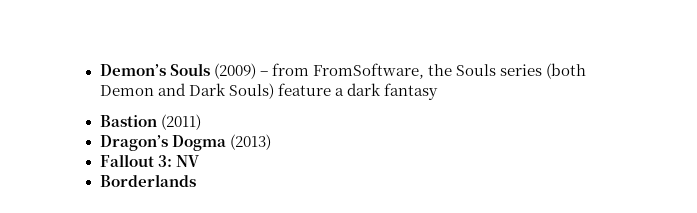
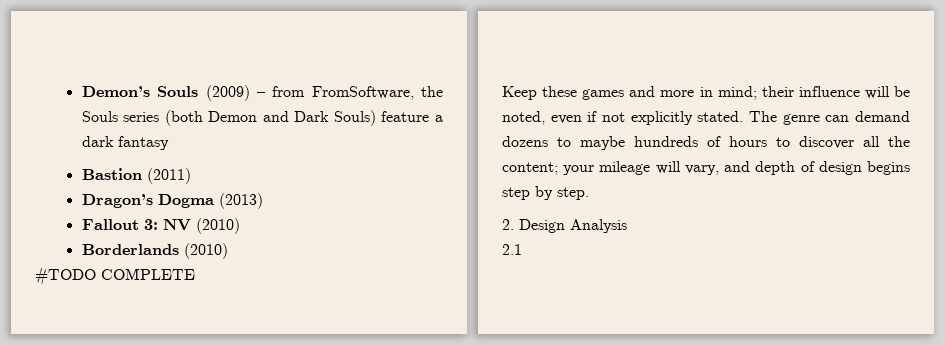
- Fallout 3: NV
+ Fallout 3: NV (2010)
- Borderlands
+ Borderlands (2010)
+ #TODO COMPLETE
+ Keep these games and more in mind; their influence will be noted, even if not explicitly stated. The genre can demand dozens to maybe hundreds of hours to discover all the content; your mileage will vary, and depth of design begins step by step.
+ 2. Design Analysis
+ 2.1

